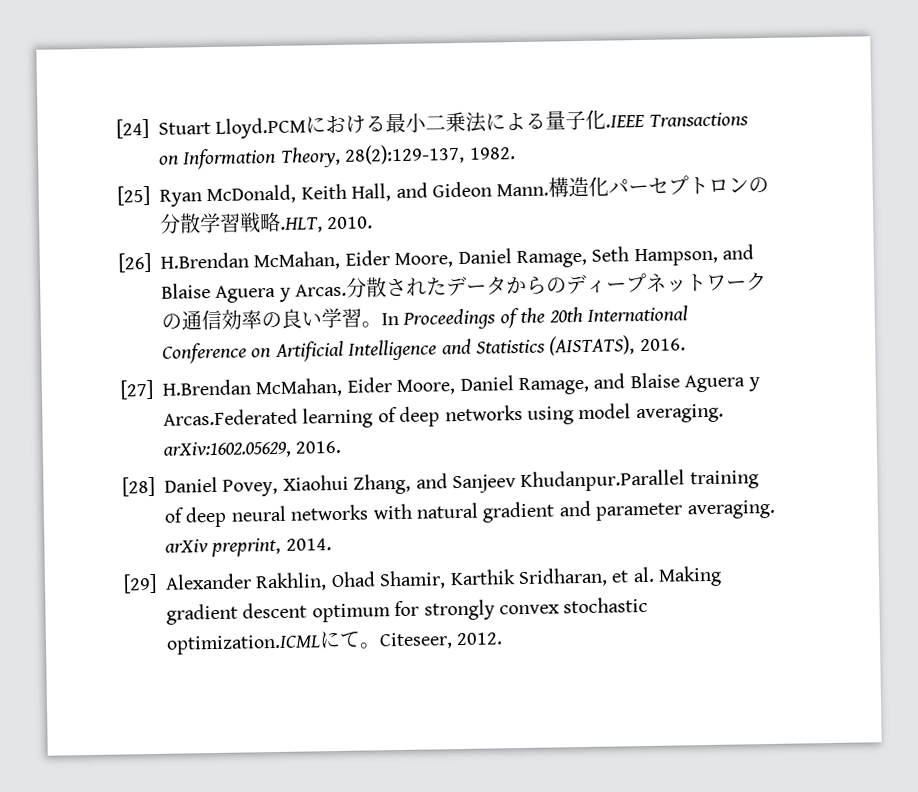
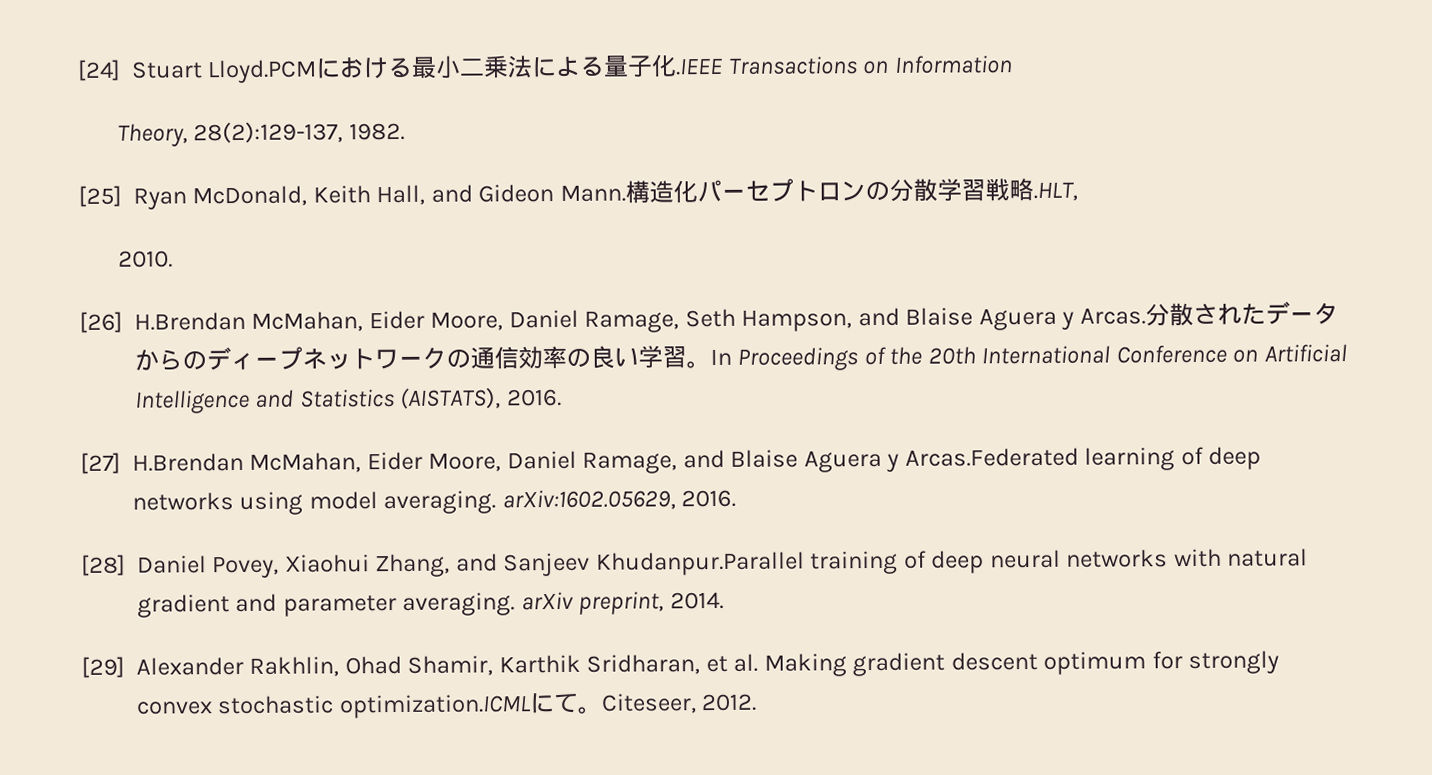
- [24] Stuart Lloyd.PCMにおける最小二乗法による量子化.IEEE Transactions on Information Theory, 28(2):129-137, 1982.
+ [24] Stuart Lloyd.PCMにおける最小二乗法による量子化.IEEE Transactions on Information
+ Theory, 28(2):129-137, 1982.
- 構造化パーセプトロンの分散学習戦略.HLT, 2010.
+ 構造化パーセプトロンの分散学習戦略.HLT,
+ 2010.

